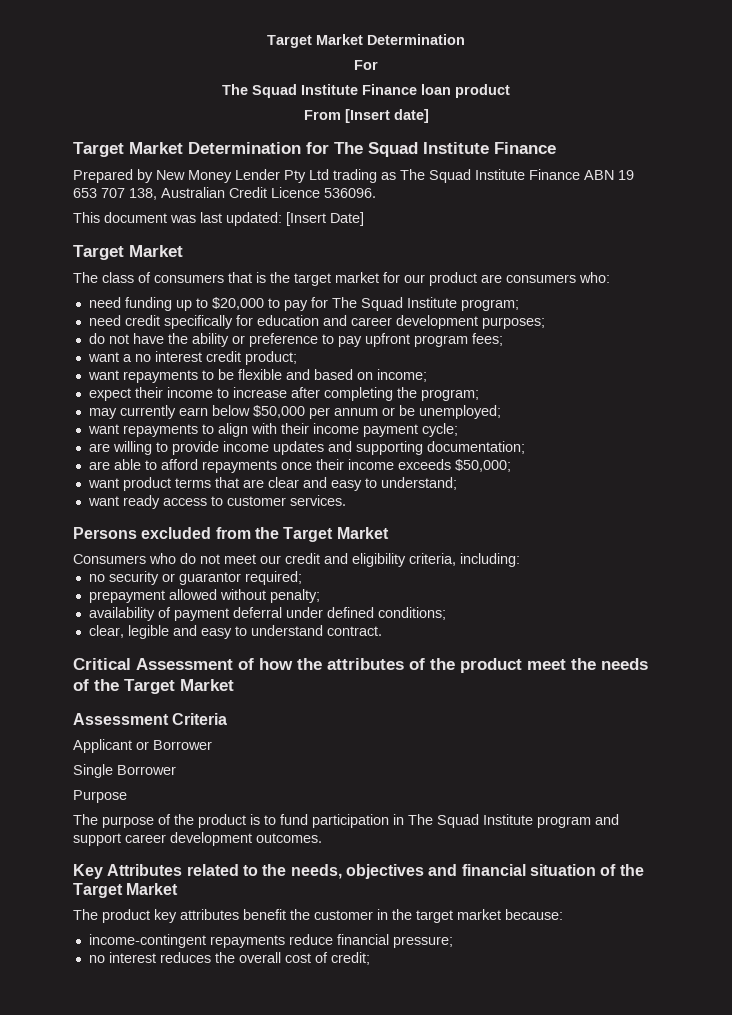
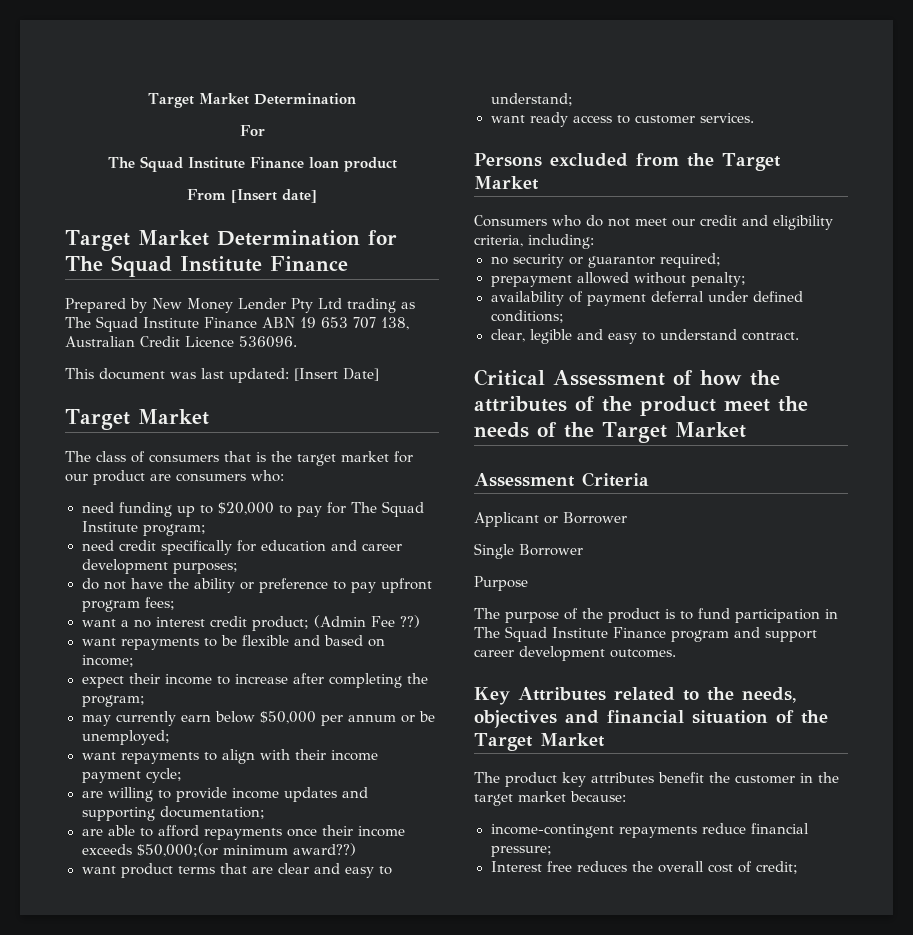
- want a no interest credit product;
+ want a no interest credit product; (Admin Fee ??)
- are able to afford repayments once their income exceeds $50,000;
+ are able to afford repayments once their income exceeds $50,000;(or minimum award??)
- The purpose of the product is to fund participation in The Squad Institute program and support career development outcomes.
+ The purpose of the product is to fund participation in The Squad Institute Finance program and support career development outcomes.
- no interest reduces the overall cost of credit;
+ Interest free reduces the overall cost of credit;

